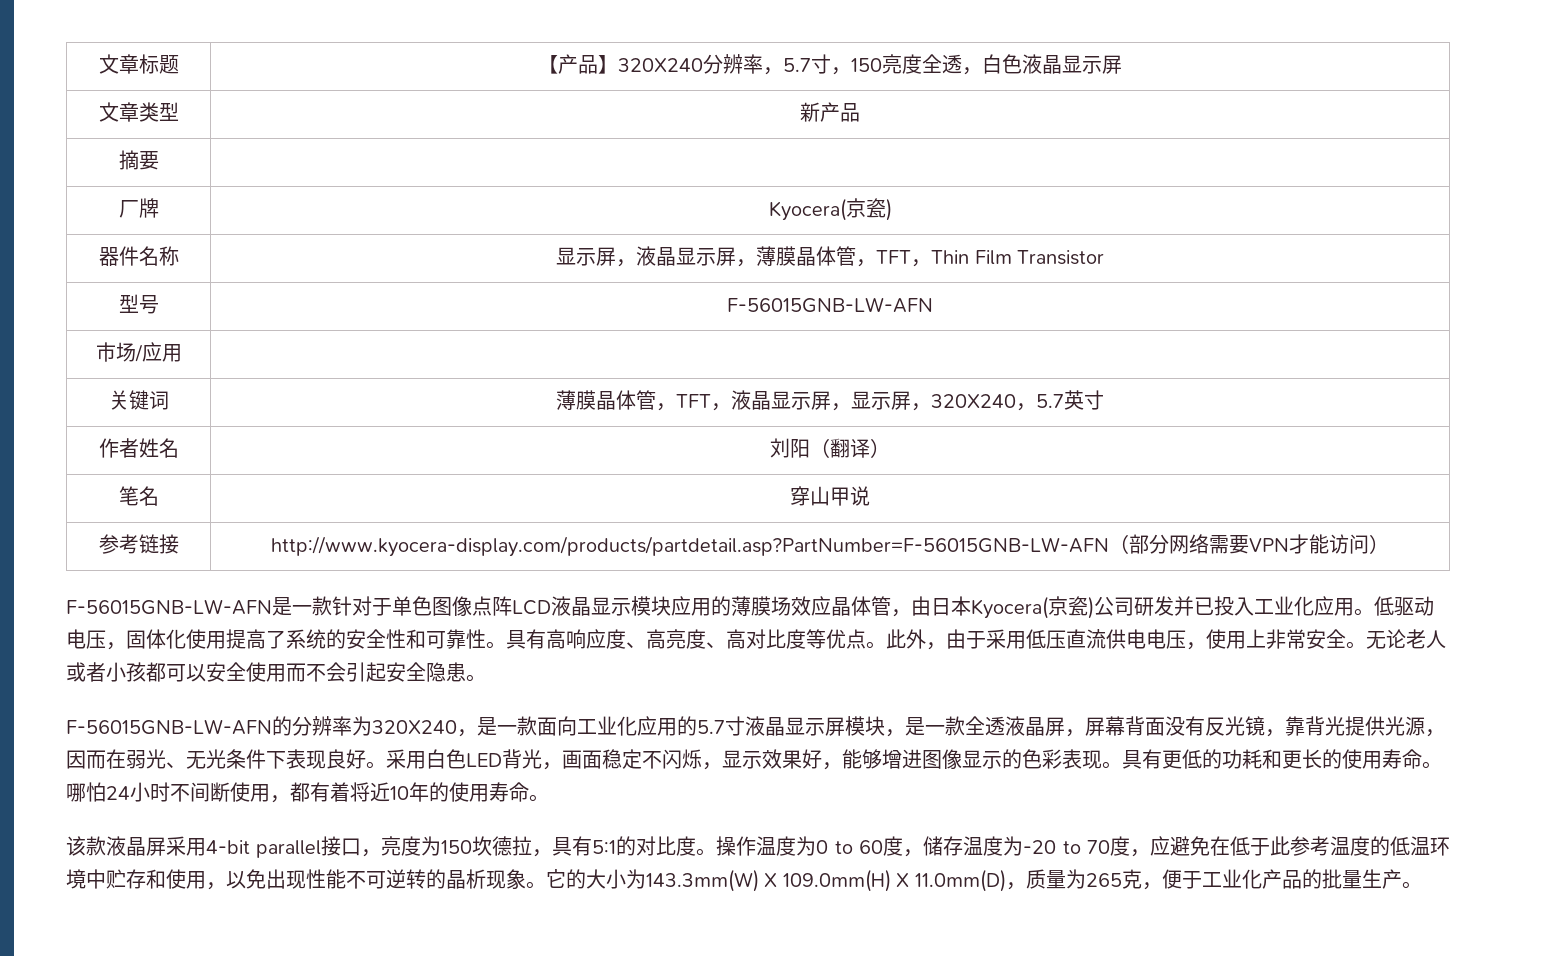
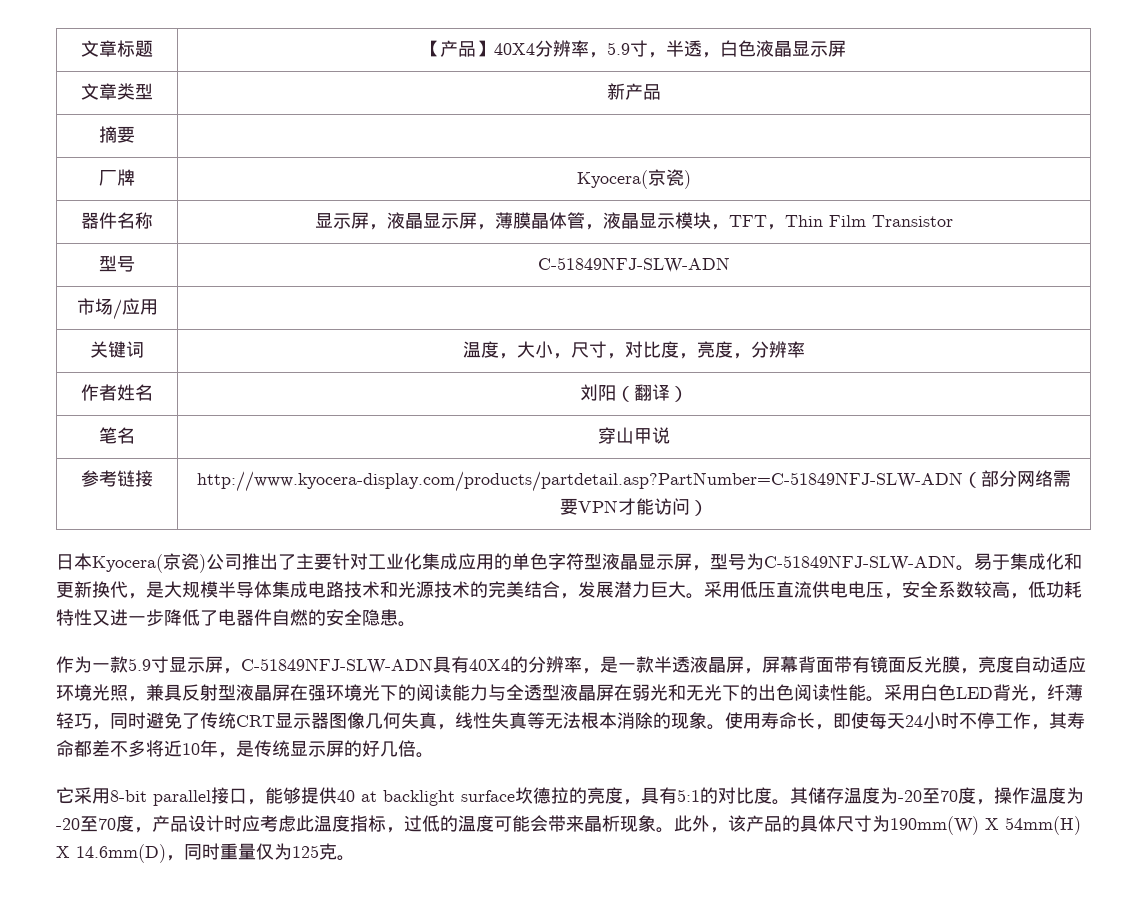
- 文章标题 | 【产品】320X240分辨率，5.7寸，150亮度全透，白色液晶显示屏
+ 文章标题 | 【产品】40X4分辨率，5.9寸，半透，白色液晶显示屏
- 器件名称 | 显示屏，液晶显示屏，薄膜晶体管，TFT，Thin Film Transistor
+ 器件名称 | 显示屏，液晶显示屏，薄膜晶体管，液晶显示模块，TFT，Thin Film Transistor
- 型号 | F-56015GNB-LW-AFN
+ 型号 | C-51849NFJ-SLW-ADN
- 关键词 | 薄膜晶体管，TFT，液晶显示屏，显示屏，320X240，5.7英寸
+ 关键词 | 温度，大小，尺寸，对比度，亮度，分辨率
- 参考链接 | http://www.kyocera-display.com/products/partdetail.asp?PartNumber=F-56015GNB-LW-AFN（部分网络需要VPN才能访问）
+ 参考链接 | http://www.kyocera-display.com/products/partdetail.asp?PartNumber=C-51849NFJ-SLW-ADN（部分网络需要VPN才能访问）
- F-56015GNB-LW-AFN是一款针对于单色图像点阵LCD液晶显示模块应用的薄膜场效应晶体管，由日本Kyocera(京瓷)公司研发并已投入工业化应用。低驱动电压，固体化使用提高了系统的安全性和可靠性。具有高响应度、高亮度、高对比度等优点。此外，由于采用低压直流供电电压，使用上非常安全。无论老人或者小孩都可以安全使用而不会引起安全隐患。
- F-56015GNB-LW-AFN的分辨率为320X240，是一款面向工业化应用的5.7寸液晶显示屏模块，是一款全透液晶屏，屏幕背面没有反光镜，靠背光提供光源，因而在弱光、无光条件下表现良好。
+ 日本Kyocera(京瓷)公司推出了主要针对工业化集成应用的单色字符型液晶显示屏，型号为C-51849NFJ-SLW-ADN。易于集成化和更新换代，是大规模半导体集成电路技术和光源技术的完美结合，发展潜力巨大。采用低压直流供电电压，安全系数较高，低功耗特性又进一步降低了电器件自燃的安全隐患。
+ 作为一款5.9寸显示屏，C-51849NFJ-SLW-ADN具有40X4的分辨率，是一款半透液晶屏，屏幕背面带有镜面反光膜，亮度自动适应环境光照，兼具反射型液晶屏在强环境光下的阅读能力与全透型液晶屏在弱光和无光下的出色阅读性能。
- 采用白色LED背光，画面稳定不闪烁，显示效果好，能够增进图像显示的色彩表现。具有更低的功耗和更长的使用寿命。哪怕24小时不间断使用，都有着将近10年的使用寿命。
- 该款液晶屏采用4-bit parallel接口，亮度为150坎德拉，具有5:1的对比度。
+ 采用白色LED背光，纤薄轻巧，同时避免了传统CRT显示器图像几何失真，线性失真等无法根本消除的现象。使用寿命长，即使每天24小时不停工作，其寿命都差不多将近10年，是传统显示屏的好几倍。
+ 它采用8-bit parallel接口，能够提供40 at backlight surface坎德拉的亮度，具有5:1的对比度。
- 操作温度为0 to 60度，储存温度为-20 to 70度，应避免在低于此参考温度的低温环境中贮存和使用，以免出现性能不可逆转的晶析现象。它的大小为143.3mm(W) X 109.0mm(H) X 11.0mm(D)，质量为265克，便于工业化产品的批量生产。
+ 其储存温度为-20至70度，操作温度为-20至70度，产品设计时应考虑此温度指标，过低的温度可能会带来晶析现象。此外，该产品的具体尺寸为190mm(W) X 54mm(H) X 14.6mm(D)，同时重量仅为125克。

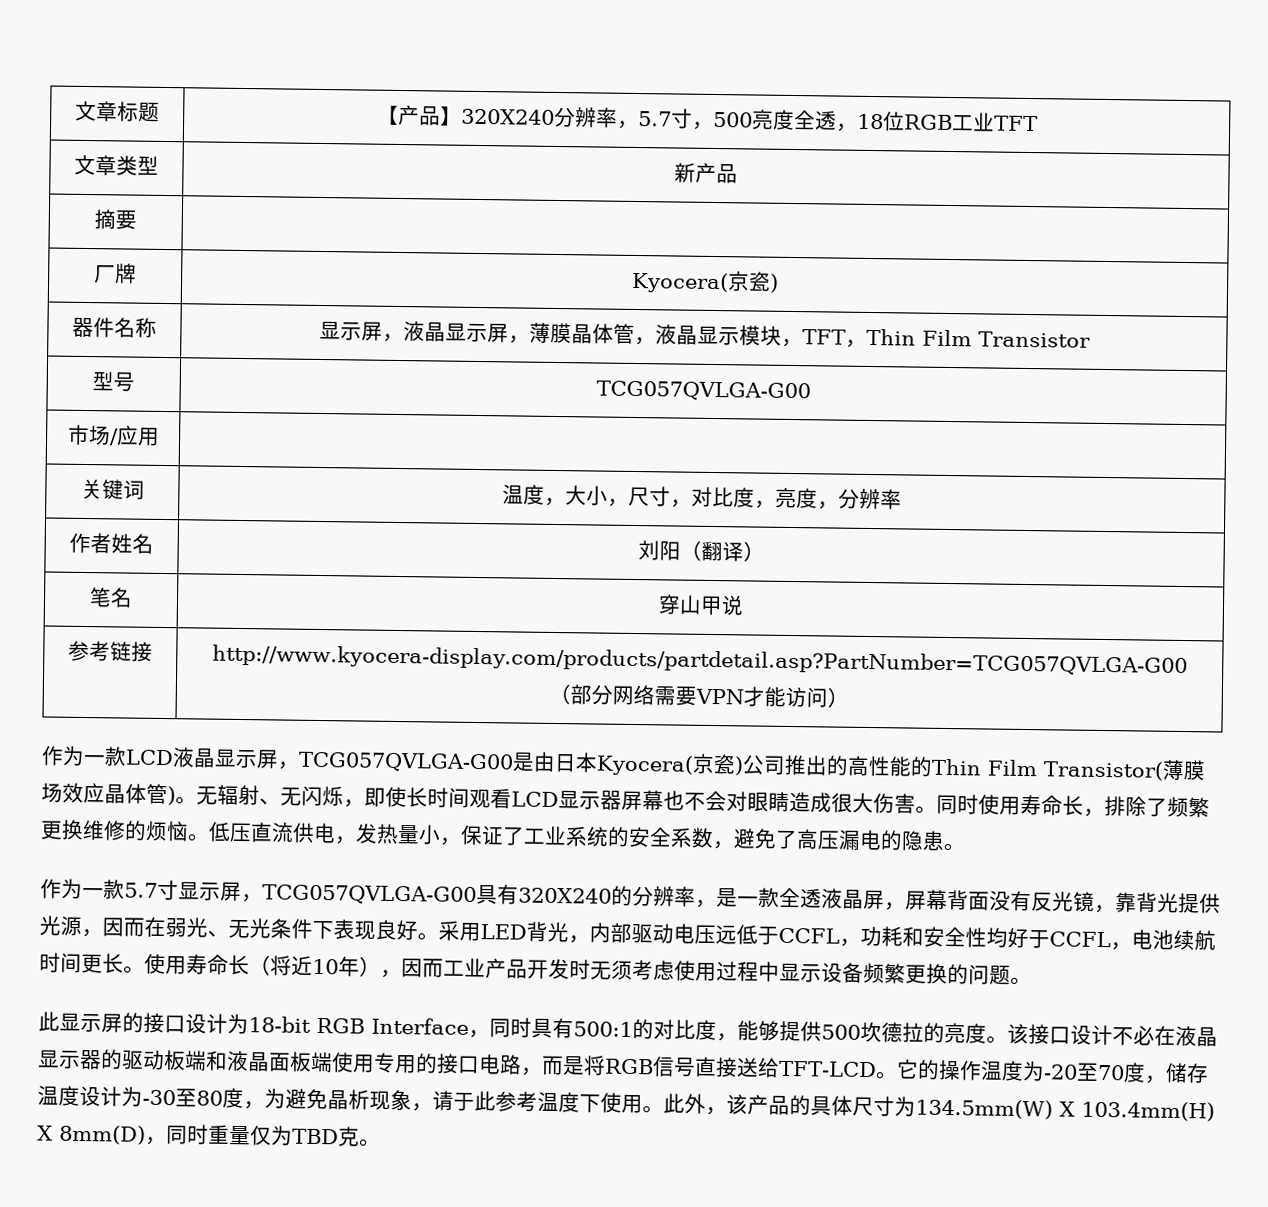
- 文章标题 | 【产品】40X4分辨率，5.9寸，半透，白色液晶显示屏
+ 文章标题 | 【产品】320X240分辨率，5.7寸，500亮度全透，18位RGB工业TFT
- 型号 | C-51849NFJ-SLW-ADN
+ 型号 | TCG057QVLGA-G00
- 参考链接 | http://www.kyocera-display.com/products/partdetail.asp?PartNumber=C-51849NFJ-SLW-ADN（部分网络需要VPN才能访问）
+ 参考链接 | http://www.kyocera-display.com/products/partdetail.asp?PartNumber=TCG057QVLGA-G00（部分网络需要VPN才能访问）
- 日本Kyocera(京瓷)公司推出了主要针对工业化集成应用的单色字符型液晶显示屏，型号为C-51849NFJ-SLW-ADN。易于集成化和更新换代，是大规模半导体集成电路技术和光源技术的完美结合，发展潜力巨大。采用低压直流供电电压，安全系数较高，低功耗特性又进一步降低了电器件自燃的安全隐患。
+ 作为一款LCD液晶显示屏，TCG057QVLGA-G00是由日本Kyocera(京瓷)公司推出的高性能的Thin Film Transistor(薄膜场效应晶体管)。无辐射、无闪烁，即使长时间观看LCD显示器屏幕也不会对眼睛造成很大伤害。同时使用寿命长，排除了频繁更换维修的烦恼。低压直流供电，发热量小，保证了工业系统的安全系数，避免了高压漏电的隐患。
- 作为一款5.9寸显示屏，C-51849NFJ-SLW-ADN具有40X4的分辨率，是一款半透液晶屏，屏幕背面带有镜面反光膜，亮度自动适应环境光照，兼具反射型液晶屏在强环境光下的阅读能力与全透型液晶屏在弱光和无光下的出色阅读性能。采用白色LED背光，纤薄轻巧，同时避免了传统CRT显示器图像几何失真，线性失真等无法根本消除的现象。使用寿命长，即使每天24小时不停工作，其寿命都差不多将近10年，是传统显示屏的好几倍。
- 它采用8-bit parallel接口，能够提供40 at backlight surface坎德拉的亮度，具有5:1的对比度。其储存温度为-20至70度，操作温度为-20至70度，产品设计时应考虑此温度指标，过低的温度可能会带来晶析现象。
+ 作为一款5.7寸显示屏，TCG057QVLGA-G00具有320X240的分辨率，是一款全透液晶屏，屏幕背面没有反光镜，靠背光提供光源，因而在弱光、无光条件下表现良好。采用LED背光，内部驱动电压远低于CCFL，功耗和安全性均好于CCFL，电池续航时间更长。使用寿命长（将近10年），因而工业产品开发时无须考虑使用过程中显示设备频繁更换的问题。
+ 此显示屏的接口设计为18-bit RGB Interface，同时具有500:1的对比度，能够提供500坎德拉的亮度。该接口设计不必在液晶显示器的驱动板端和液晶面板端使用专用的接口电路，而是将RGB信号直接送给TFT-LCD。它的操作温度为-20至70度，储存温度设计为-30至80度，为避免晶析现象，请于此参考温度下使用。
- 此外，该产品的具体尺寸为190mm(W) X 54mm(H) X 14.6mm(D)，同时重量仅为125克。
+ 此外，该产品的具体尺寸为134.5mm(W) X 103.4mm(H) X 8mm(D)，同时重量仅为TBD克。

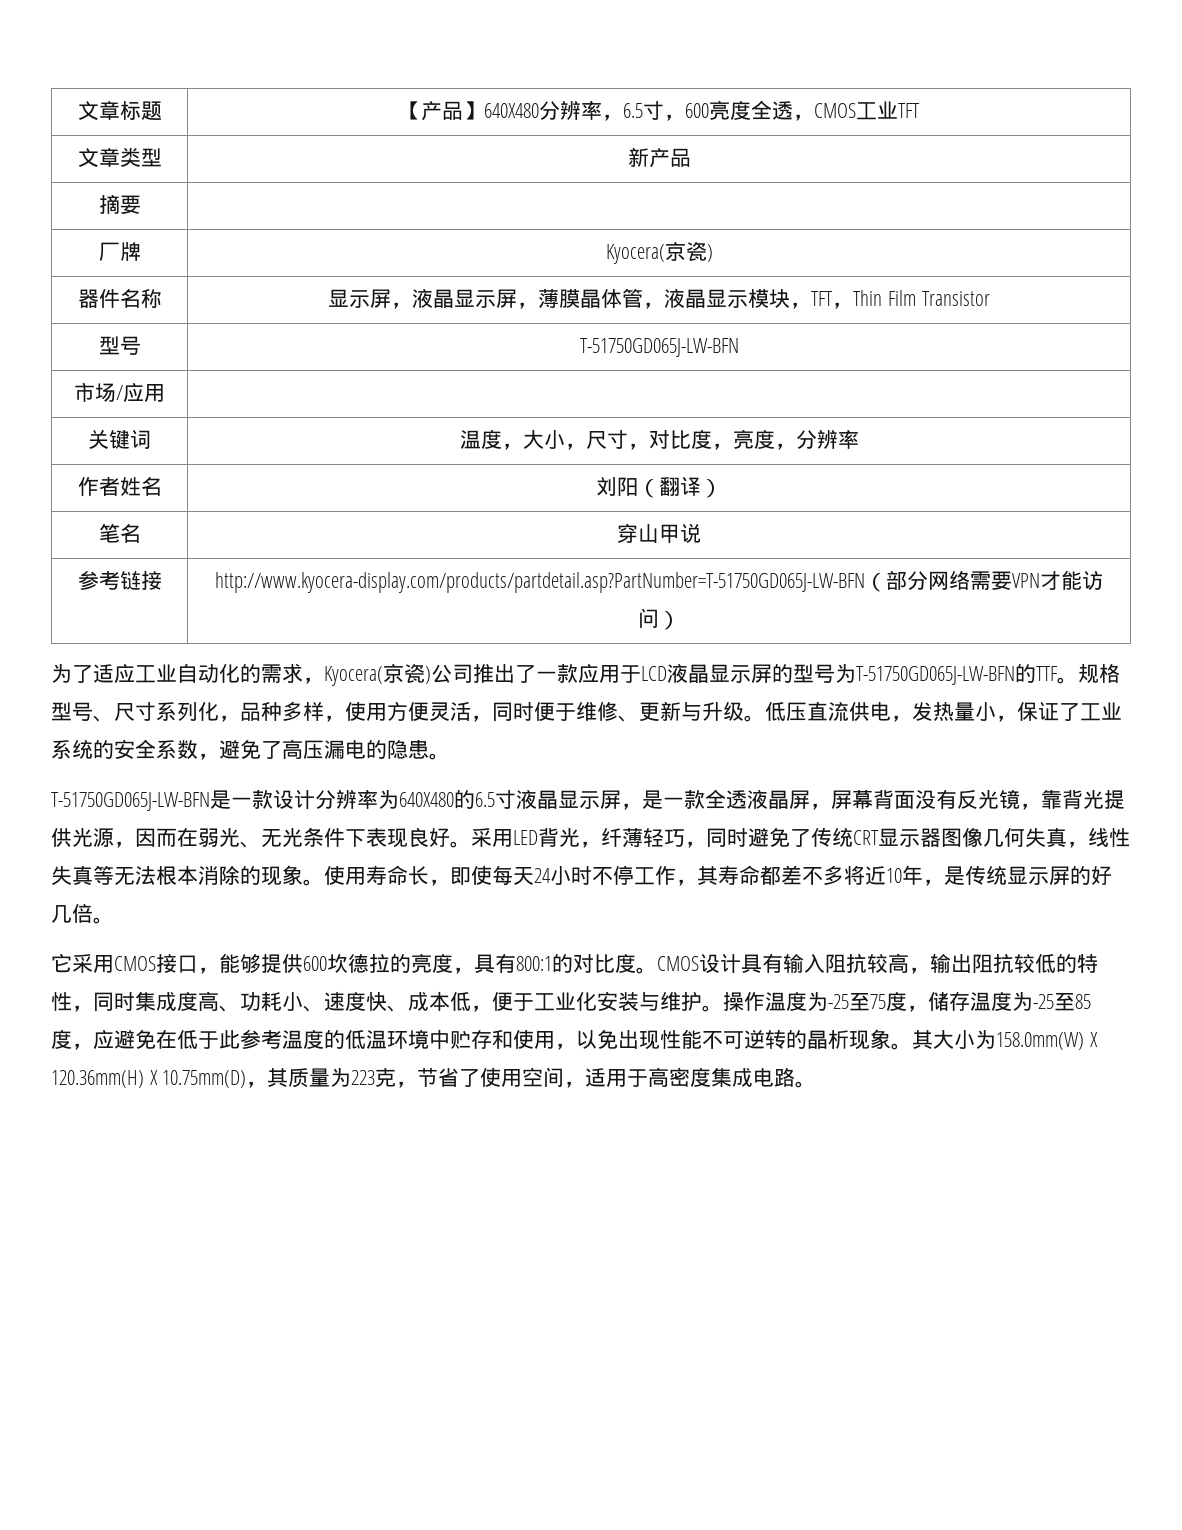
- 文章标题 | 【产品】320X240分辨率，5.7寸，500亮度全透，18位RGB工业TFT
+ 文章标题 | 【产品】640X480分辨率，6.5寸，600亮度全透，CMOS工业TFT
- 型号 | TCG057QVLGA-G00
+ 型号 | T-51750GD065J-LW-BFN
- 参考链接 | http://www.kyocera-display.com/products/partdetail.asp?PartNumber=TCG057QVLGA-G00（部分网络需要VPN才能访问）
+ 参考链接 | http://www.kyocera-display.com/products/partdetail.asp?PartNumber=T-51750GD065J-LW-BFN（部分网络需要VPN才能访问）
- 作为一款LCD液晶显示屏，TCG057QVLGA-G00是由日本Kyocera(京瓷)公司推出的高性能的Thin Film Transistor(薄膜场效应晶体管)。无辐射、无闪烁，即使长时间观看LCD显示器屏幕也不会对眼睛造成很大伤害。同时使用寿命长，排除了频繁更换维修的烦恼。
+ 为了适应工业自动化的需求，Kyocera(京瓷)公司推出了一款应用于LCD液晶显示屏的型号为T-51750GD065J-LW-BFN的TTF。规格型号、尺寸系列化，品种多样，使用方便灵活，同时便于维修、更新与升级。
- 作为一款5.7寸显示屏，TCG057QVLGA-G00具有320X240的分辨率，是一款全透液晶屏，屏幕背面没有反光镜，靠背光提供光源，因而在弱光、无光条件下表现良好。
+ T-51750GD065J-LW-BFN是一款设计分辨率为640X480的6.5寸液晶显示屏，是一款全透液晶屏，屏幕背面没有反光镜，靠背光提供光源，因而在弱光、无光条件下表现良好。
- 采用LED背光，内部驱动电压远低于CCFL，功耗和安全性均好于CCFL，电池续航时间更长。使用寿命长（将近10年），因而工业产品开发时无须考虑使用过程中显示设备频繁更换的问题。
- 此显示屏的接口设计为18-bit RGB Interface，同时具有500:1的对比度，能够提供500坎德拉的亮度。该接口设计不必在液晶显示器的驱动板端和液晶面板端使用专用的接口电路，而是将RGB信号直接送给TFT-LCD。它的操作温度为-20至70度，储存温度设计为-30至80度，为避免晶析现象，请于此参考温度下使用。此外，该产品的具体尺寸为134.5mm(W) X 103.4mm(H) X 8mm(D)，同时重量仅为TBD克。
+ 采用LED背光，纤薄轻巧，同时避免了传统CRT显示器图像几何失真，线性失真等无法根本消除的现象。使用寿命长，即使每天24小时不停工作，其寿命都差不多将近10年，是传统显示屏的好几倍。
+ 它采用CMOS接口，能够提供600坎德拉的亮度，具有800:1的对比度。CMOS设计具有输入阻抗较高，输出阻抗较低的特性，同时集成度高、功耗小、速度快、成本低，便于工业化安装与维护。操作温度为-25至75度，储存温度为-25至85度，应避免在低于此参考温度的低温环境中贮存和使用，以免出现性能不可逆转的晶析现象。其大小为158.0mm(W) X 120.36mm(H) X 10.75mm(D)，其质量为223克，节省了使用空间，适用于高密度集成电路。

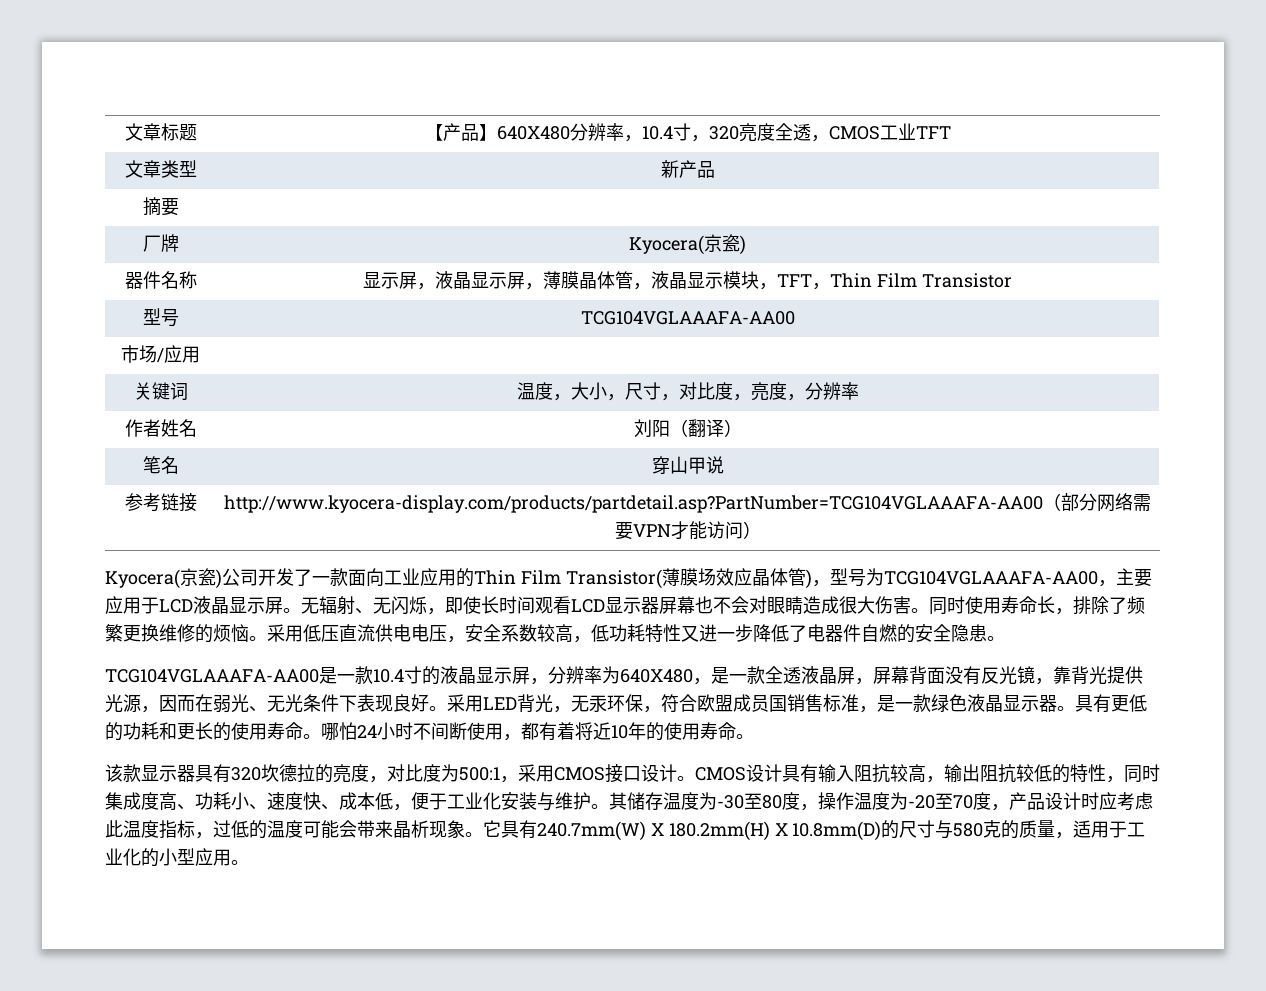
- 文章标题 | 【产品】640X480分辨率，6.5寸，600亮度全透，CMOS工业TFT
+ 文章标题 | 【产品】640X480分辨率，10.4寸，320亮度全透，CMOS工业TFT
- 型号 | T-51750GD065J-LW-BFN
+ 型号 | TCG104VGLAAAFA-AA00
- 参考链接 | http://www.kyocera-display.com/products/partdetail.asp?PartNumber=T-51750GD065J-LW-BFN（部分网络需要VPN才能访问）
+ 参考链接 | http://www.kyocera-display.com/products/partdetail.asp?PartNumber=TCG104VGLAAAFA-AA00（部分网络需要VPN才能访问）
- 为了适应工业自动化的需求，Kyocera(京瓷)公司推出了一款应用于LCD液晶显示屏的型号为T-51750GD065J-LW-BFN的TTF。规格型号、尺寸系列化，品种多样，使用方便灵活，同时便于维修、更新与升级。低压直流供电，发热量小，保证了工业系统的安全系数，避免了高压漏电的隐患。
- T-51750GD065J-LW-BFN是一款设计分辨率为640X480的6.5寸液晶显示屏，是一款全透液晶屏，屏幕背面没有反光镜，靠背光提供光源，因而在弱光、无光条件下表现良好。
+ Kyocera(京瓷)公司开发了一款面向工业应用的Thin Film Transistor(薄膜场效应晶体管)，型号为TCG104VGLAAAFA-AA00，主要应用于LCD液晶显示屏。无辐射、无闪烁，即使长时间观看LCD显示器屏幕也不会对眼睛造成很大伤害。同时使用寿命长，排除了频繁更换维修的烦恼。采用低压直流供电电压，安全系数较高，低功耗特性又进一步降低了电器件自燃的安全隐患。
+ TCG104VGLAAAFA-AA00是一款10.4寸的液晶显示屏，分辨率为640X480，是一款全透液晶屏，屏幕背面没有反光镜，靠背光提供光源，因而在弱光、无光条件下表现良好。
- 采用LED背光，纤薄轻巧，同时避免了传统CRT显示器图像几何失真，线性失真等无法根本消除的现象。使用寿命长，即使每天24小时不停工作，其寿命都差不多将近10年，是传统显示屏的好几倍。
- 它采用CMOS接口，能够提供600坎德拉的亮度，具有800:1的对比度。
+ 采用LED背光，无汞环保，符合欧盟成员国销售标准，是一款绿色液晶显示器。具有更低的功耗和更长的使用寿命。哪怕24小时不间断使用，都有着将近10年的使用寿命。
+ 该款显示器具有320坎德拉的亮度，对比度为500:1，采用CMOS接口设计。
- 操作温度为-25至75度，储存温度为-25至85度，应避免在低于此参考温度的低温环境中贮存和使用，以免出现性能不可逆转的晶析现象。其大小为158.0mm(W) X 120.36mm(H) X 10.75mm(D)，其质量为223克，节省了使用空间，适用于高密度集成电路。
+ 其储存温度为-30至80度，操作温度为-20至70度，产品设计时应考虑此温度指标，过低的温度可能会带来晶析现象。它具有240.7mm(W) X 180.2mm(H) X 10.8mm(D)的尺寸与580克的质量，适用于工业化的小型应用。

